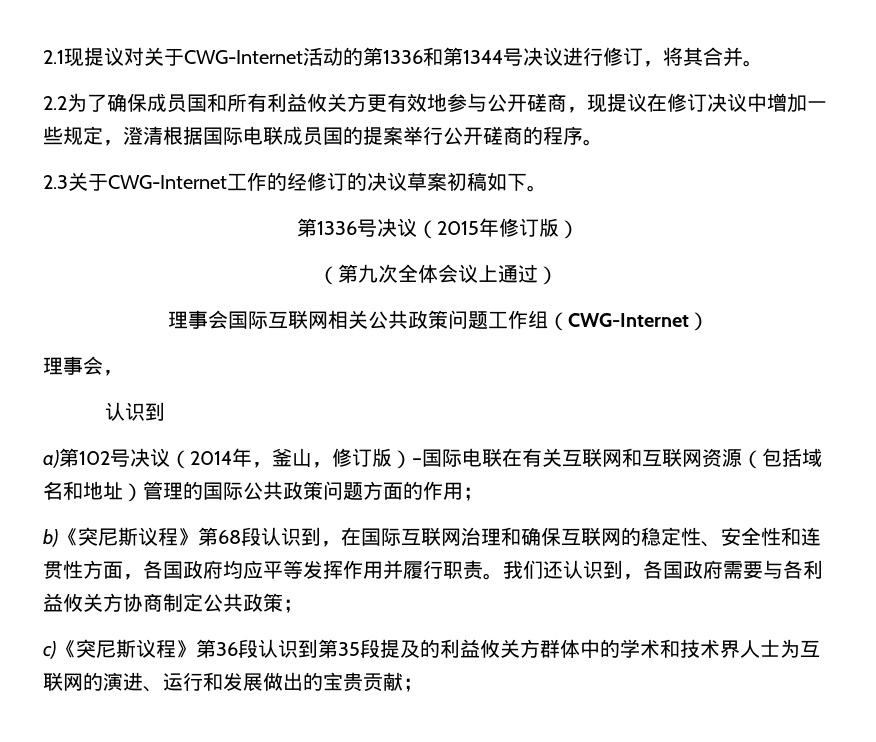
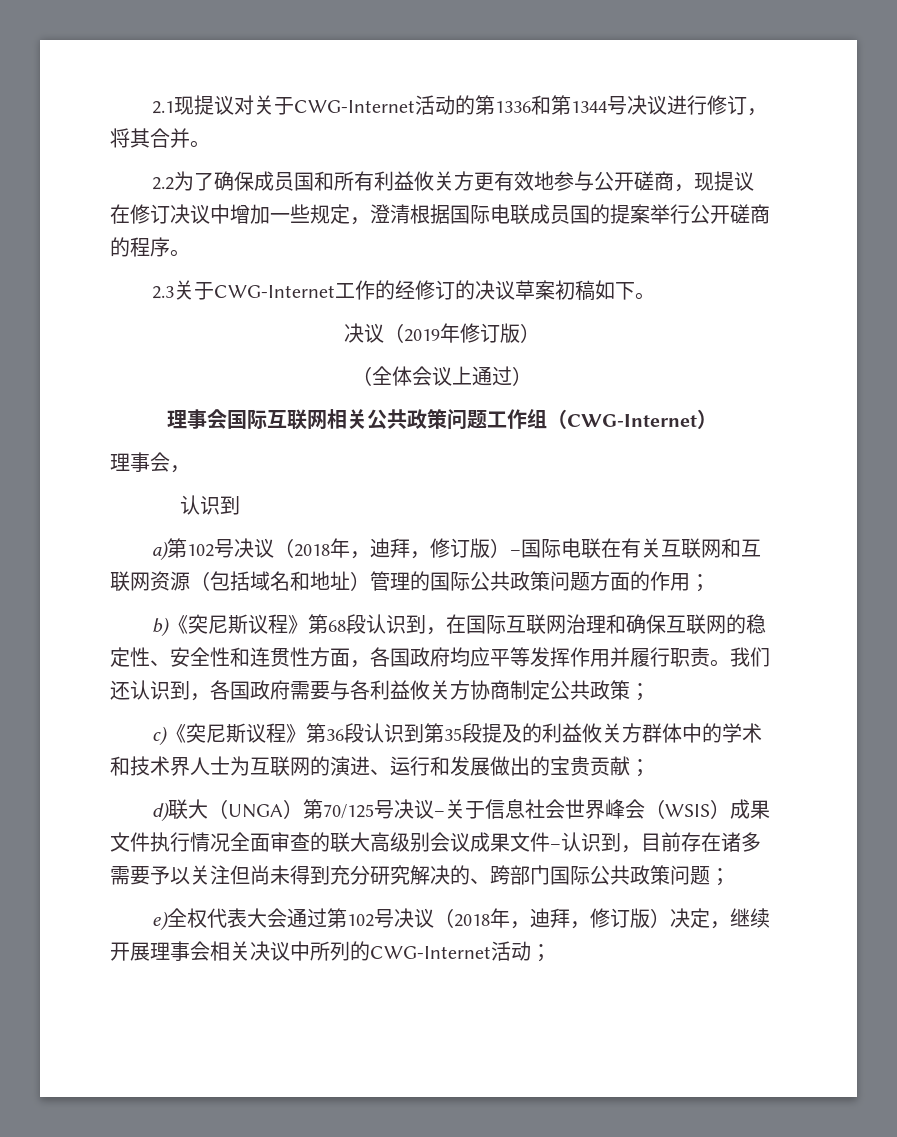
- 第1336号决议（2015年修订版）
+ 决议（2019年修订版）
- （第九次全体会议上通过）
+ （全体会议上通过）
- a)第102号决议（2014年，釜山，修订版）–国际电联在有关互联网和互联网资源（包括域名和地址）管理的国际公共政策问题方面的作用；
+ a)第102号决议（2018年，迪拜，修订版）–国际电联在有关互联网和互联网资源（包括域名和地址）管理的国际公共政策问题方面的作用；
+ d)联大（UNGA）第70/125号决议–关于信息社会世界峰会（WSIS）成果文件执行情况全面审查的联大高级别会议成果文件–认识到，目前存在诸多需要予以关注但尚未得到充分研究解决的、跨部门国际公共政策问题；
+ e)全权代表大会通过第102号决议（2018年，迪拜，修订版）决定，继续开展理事会相关决议中所列的CWG-Internet活动；

